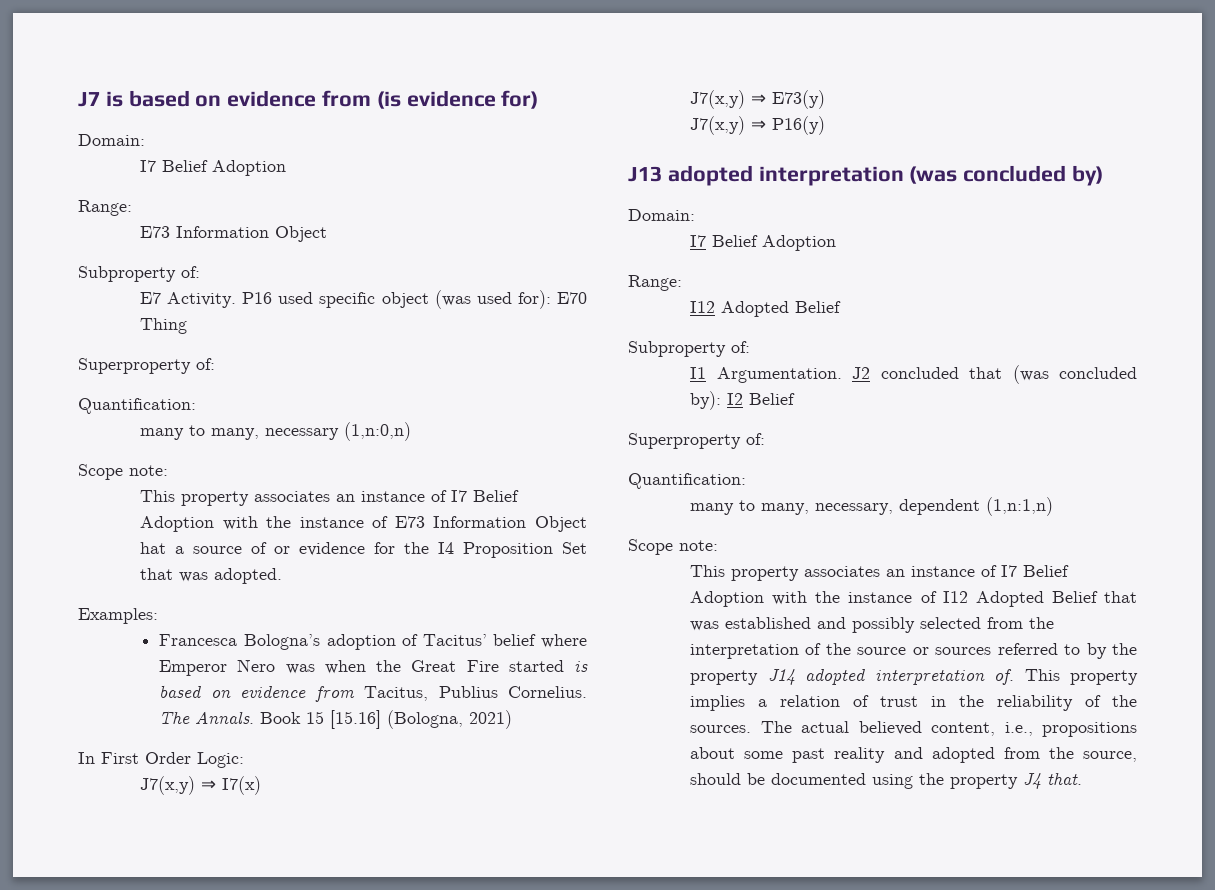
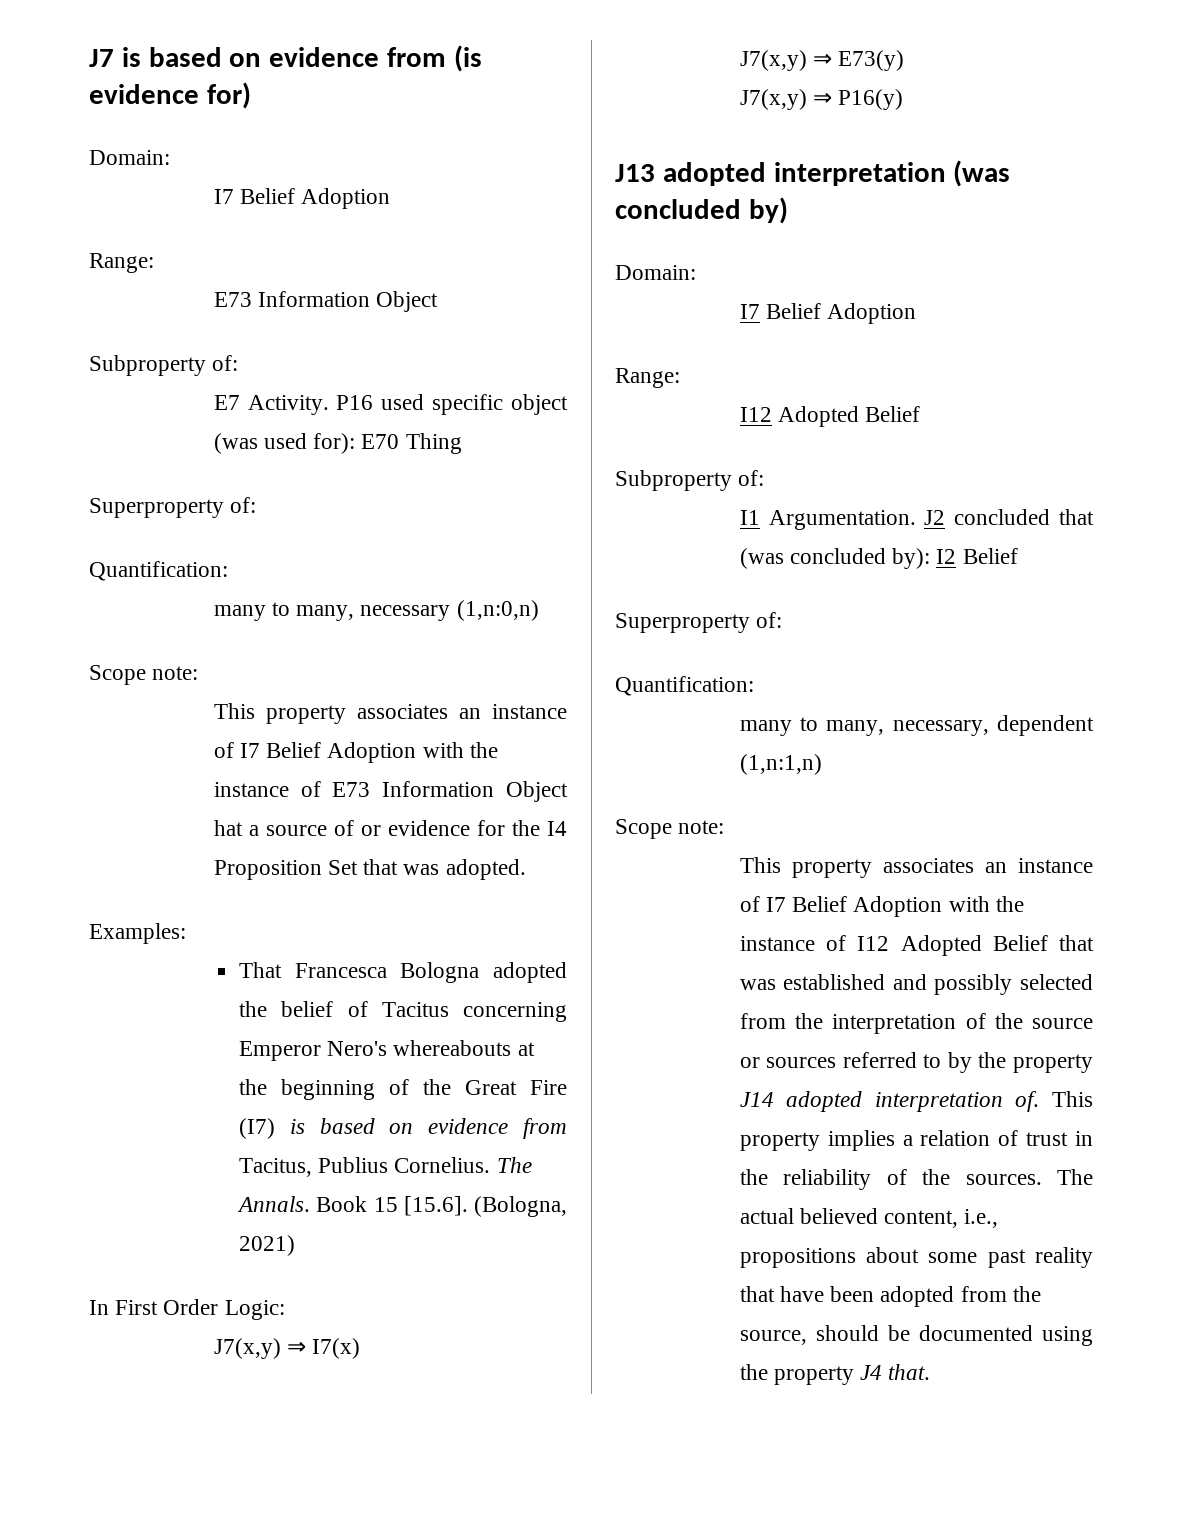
- Francesca Bologna’s adoption of Tacitus’ belief where Emperor Nero was when the Great Fire started is based on evidence from Tacitus, Publius Cornelius.
+ That Francesca Bologna adopted the belief of Tacitus concerning Emperor Nero's whereabouts at the beginning of the Great Fire (I7) is based on evidence from Tacitus, Publius Cornelius.
- Book 15 [15.16] (Bologna, 2021)
+ Book 15 [15.6]. (Bologna, 2021)
- The actual believed content, i.e., propositions about some past reality and adopted from the source, should be documented using the property J4 that.
+ The actual believed content, i.e., propositions about some past reality that have been adopted from the source, should be documented using the property J4 that.

